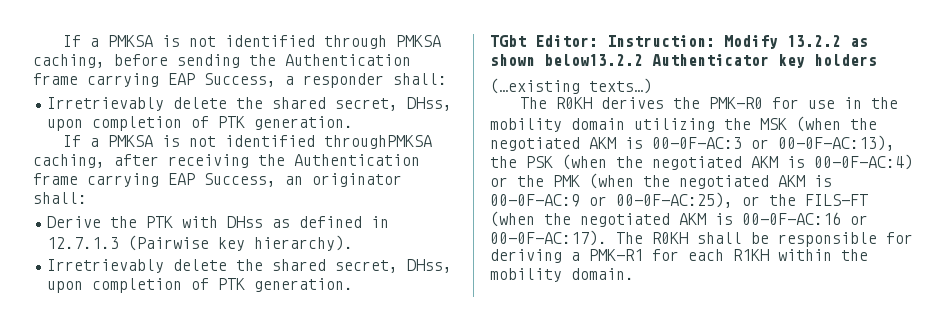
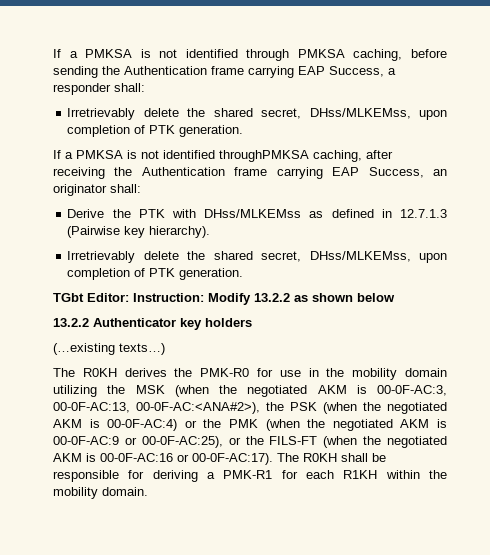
  If a PMKSA is not identified through PMKSA caching, before sending the Authentication frame carrying EAP Success, a responder shall:
- Irretrievably delete the shared secret, DHss, upon completion of PTK generation.
+ Irretrievably delete the shared secret, DHss/MLKEMss, upon completion of PTK generation.
- Derive the PTK with DHss as defined in 12.7.1.3 (Pairwise key hierarchy).
- Irretrievably delete the shared secret, DHss, upon completion of PTK generation.
+ Derive the PTK with DHss/MLKEMss as defined in 12.7.1.3 (Pairwise key hierarchy).
+ Irretrievably delete the shared secret, DHss/MLKEMss, upon completion of PTK generation.
- TGbt Editor: Instruction: Modify 13.2.2 as shown below13.2.2 Authenticator key holders
+ TGbt Editor: Instruction: Modify 13.2.2 as shown below
+ 13.2.2 Authenticator key holders
- The R0KH derives the PMK-R0 for use in the mobility domain utilizing the MSK (when the negotiated AKM is 00-0F-AC:3 or 00-0F-AC:13), the PSK (when the negotiated AKM is 00-0F-AC:4) or the PMK (when the negotiated AKM is 00-0F-AC:9 or 00-0F-AC:25), or the FILS-FT (when the negotiated AKM is 00-0F-AC:16 or 00-0F-AC:17).
+ The R0KH derives the PMK-R0 for use in the mobility domain utilizing the MSK (when the negotiated AKM is 00-0F-AC:3, 00-0F-AC:13, 00-0F-AC:<ANA#2>), the PSK (when the negotiated AKM is 00-0F-AC:4) or the PMK (when the negotiated AKM is 00-0F-AC:9 or 00-0F-AC:25), or the FILS-FT (when the negotiated AKM is 00-0F-AC:16 or 00-0F-AC:17).

